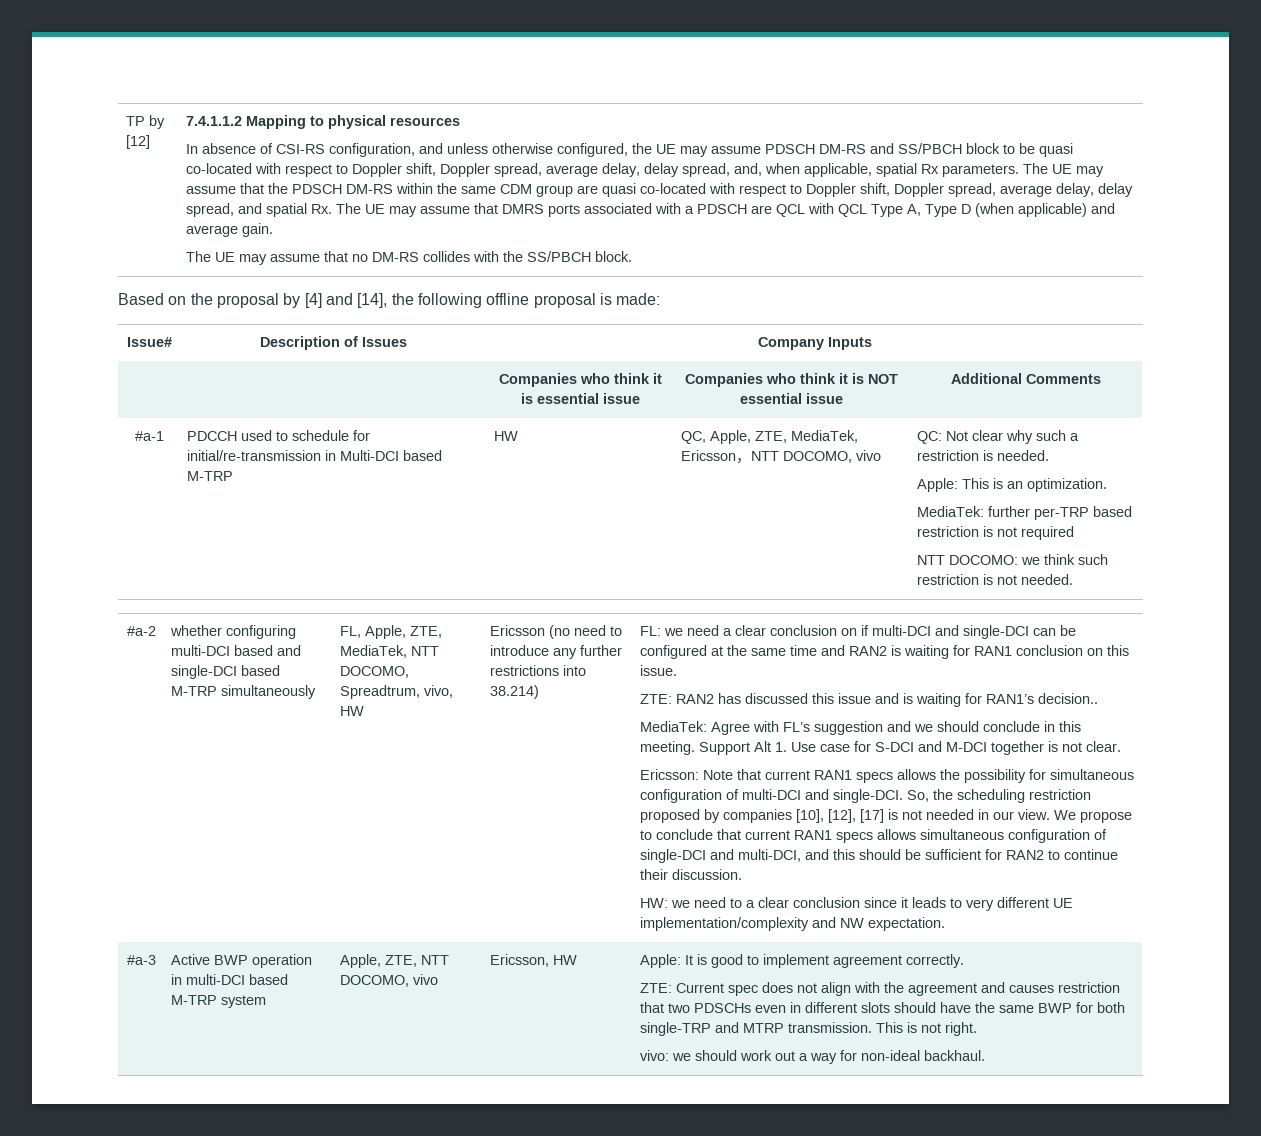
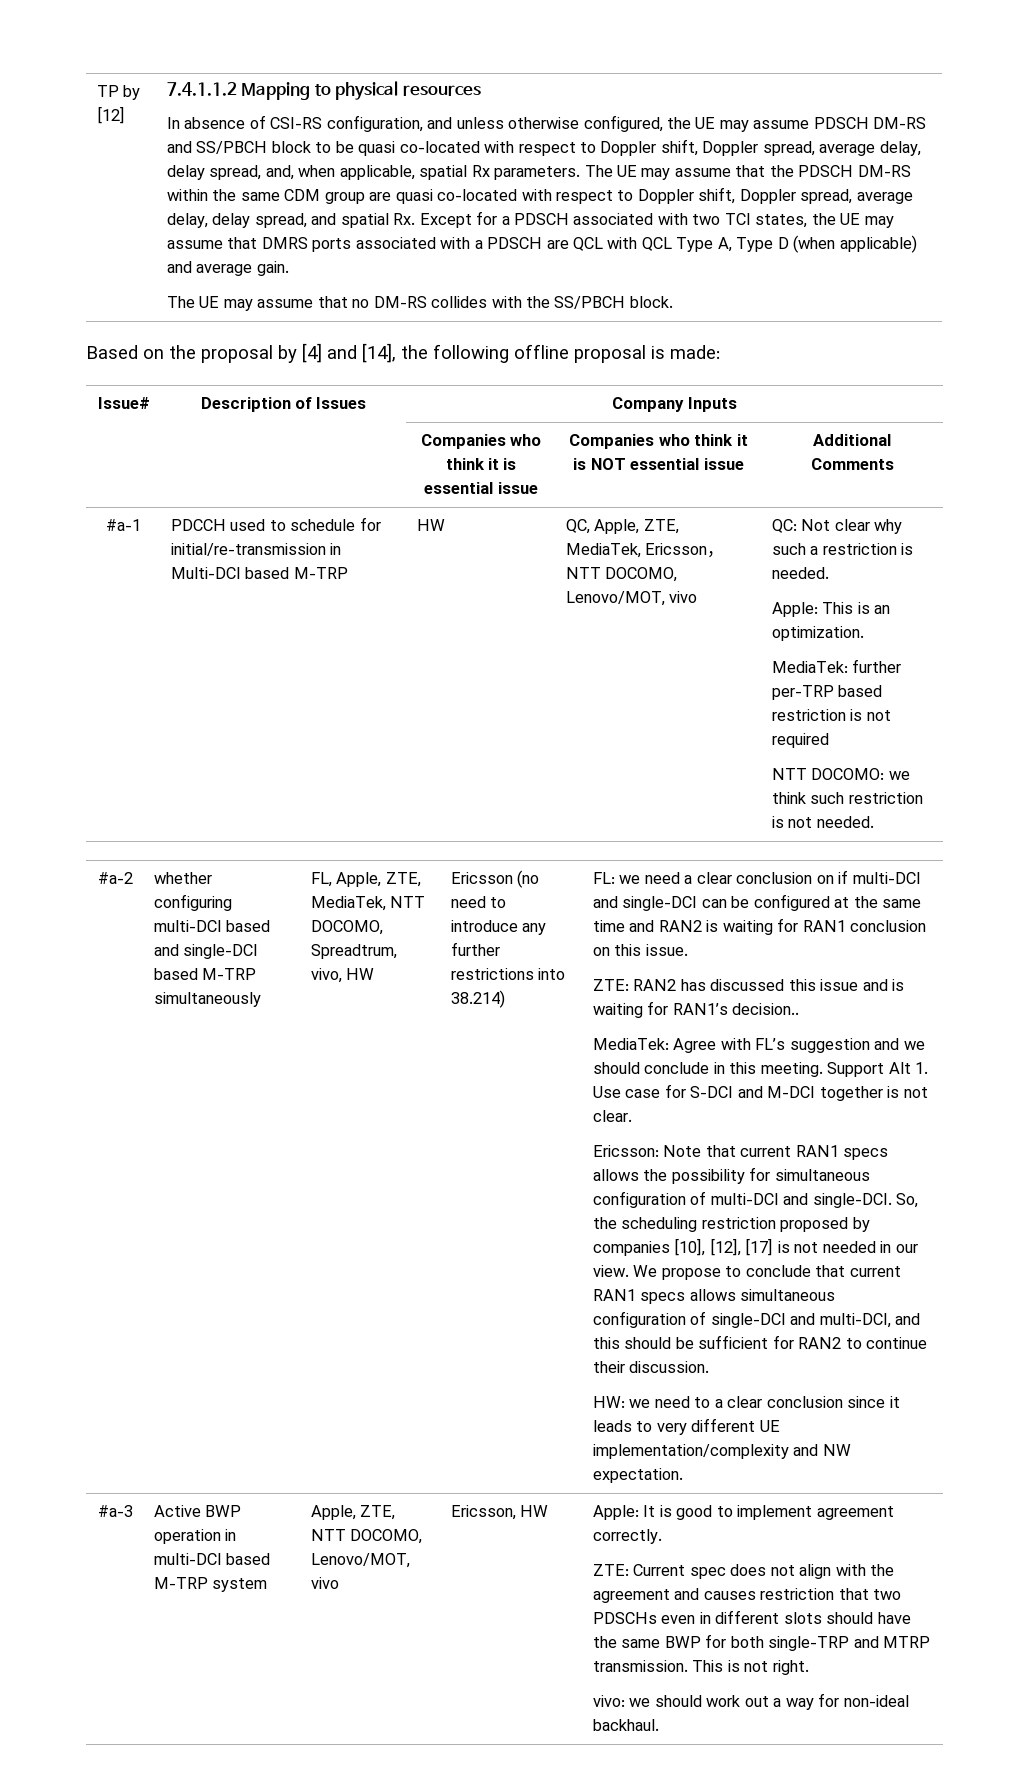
- The UE may assume that the PDSCH DM-RS within the same CDM group are quasi co-located with respect to Doppler shift, Doppler spread, average delay, delay spread, and spatial Rx. The UE may assume that DMRS ports associated with a PDSCH are QCL with QCL Type A, Type D (when applicable) and average gain.
+ The UE may assume that the PDSCH DM-RS within the same CDM group are quasi co-located with respect to Doppler shift, Doppler spread, average delay, delay spread, and spatial Rx. Except for a PDSCH associated with two TCI states, the UE may assume that DMRS ports associated with a PDSCH are QCL with QCL Type A, Type D (when applicable) and average gain.
- QC, Apple, ZTE, MediaTek, Ericsson，NTT DOCOMO, vivo
+ QC, Apple, ZTE, MediaTek, Ericsson，NTT DOCOMO, Lenovo/MOT, vivo
- Apple, ZTE, NTT DOCOMO, vivo
+ Apple, ZTE, NTT DOCOMO, Lenovo/MOT, vivo

